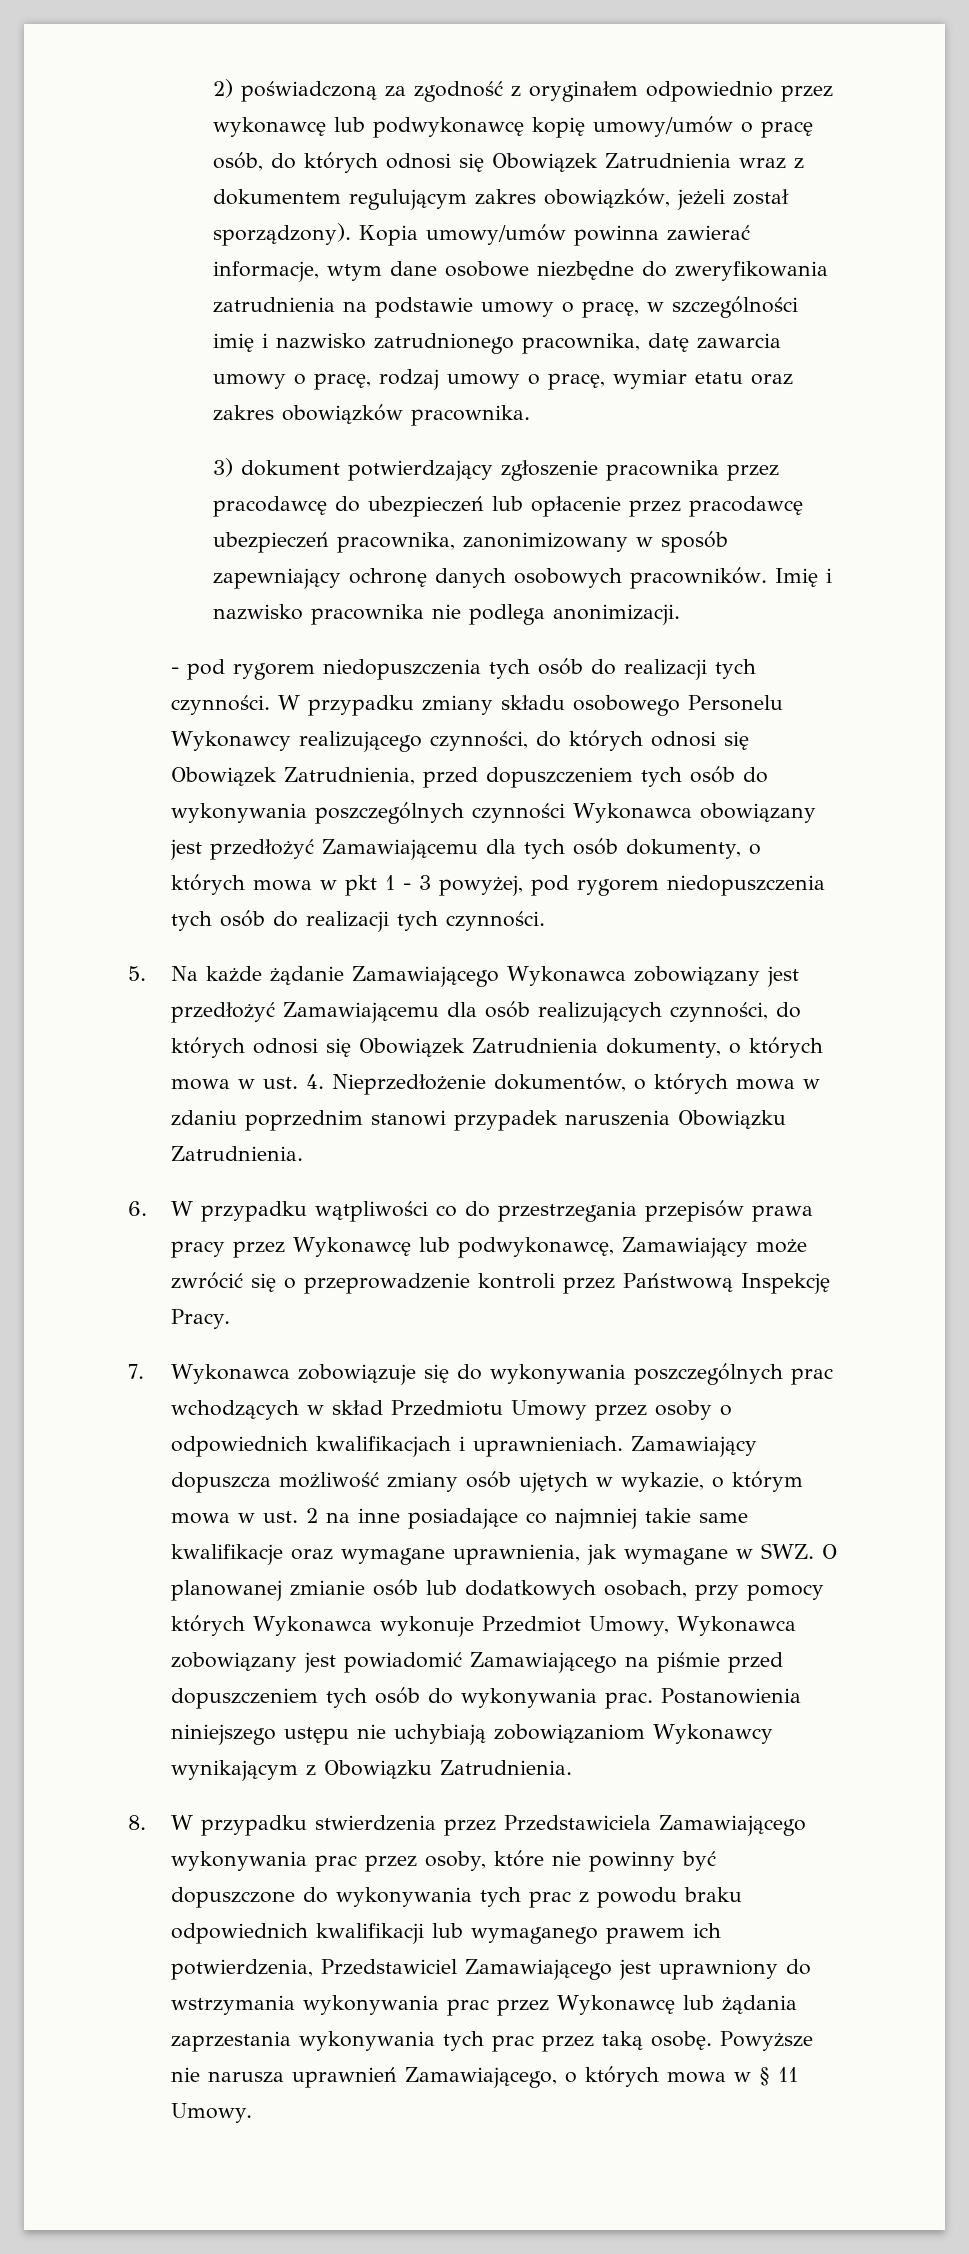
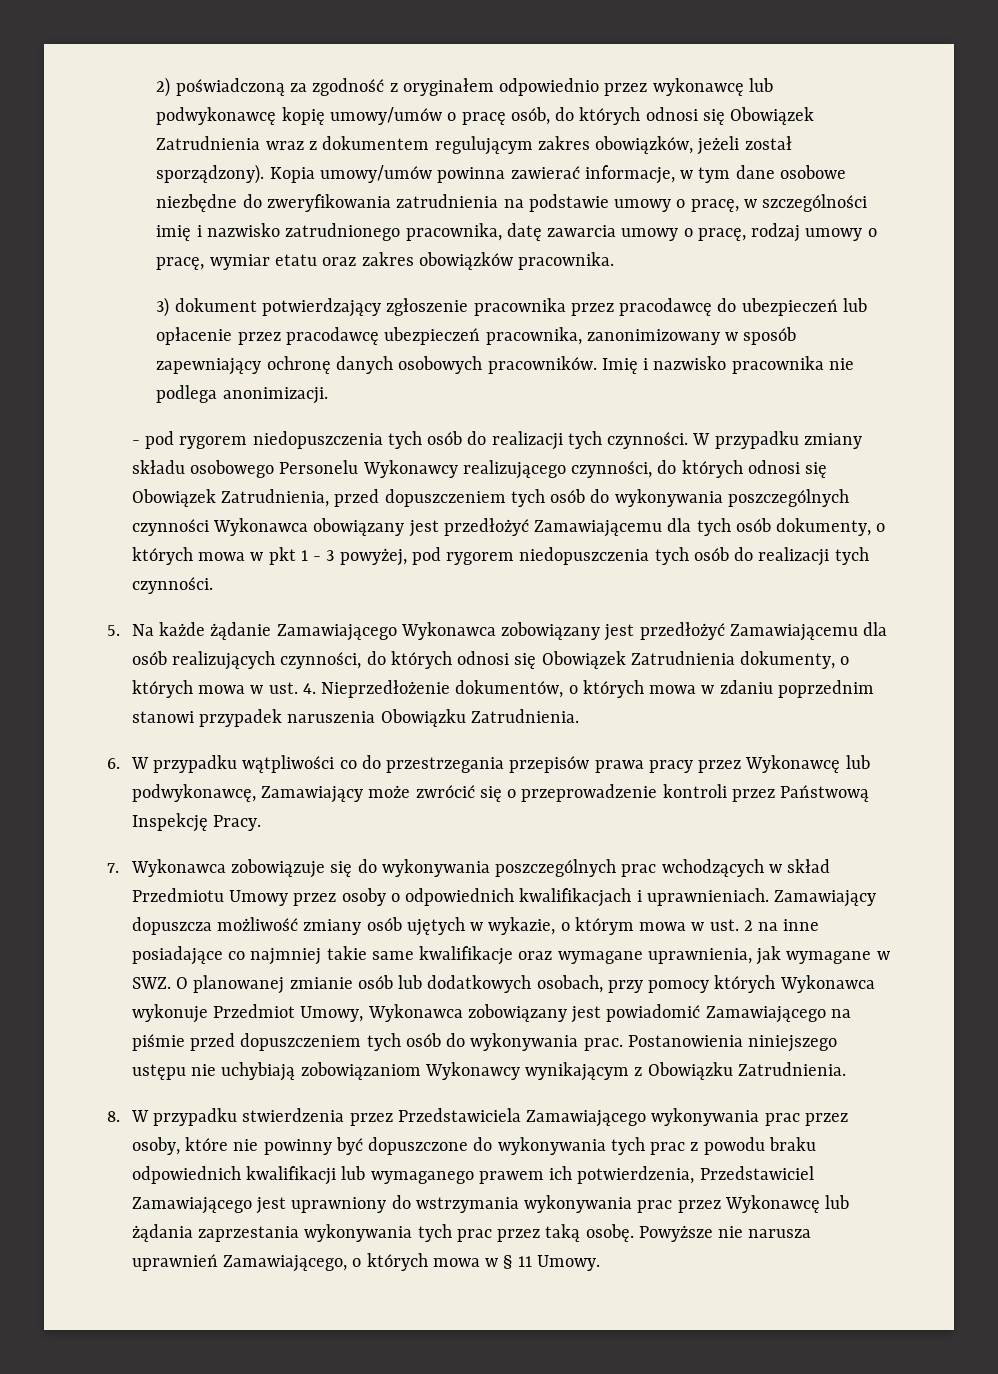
- Kopia umowy/umów powinna zawierać informacje, wtym dane osobowe niezbędne do zweryfikowania zatrudnienia na podstawie umowy o pracę, w szczególności imię i nazwisko zatrudnionego pracownika, datę zawarcia umowy o pracę, rodzaj umowy o pracę, wymiar etatu oraz zakres obowiązków pracownika.
+ Kopia umowy/umów powinna zawierać informacje, w tym dane osobowe niezbędne do zweryfikowania zatrudnienia na podstawie umowy o pracę, w szczególności imię i nazwisko zatrudnionego pracownika, datę zawarcia umowy o pracę, rodzaj umowy o pracę, wymiar etatu oraz zakres obowiązków pracownika.

